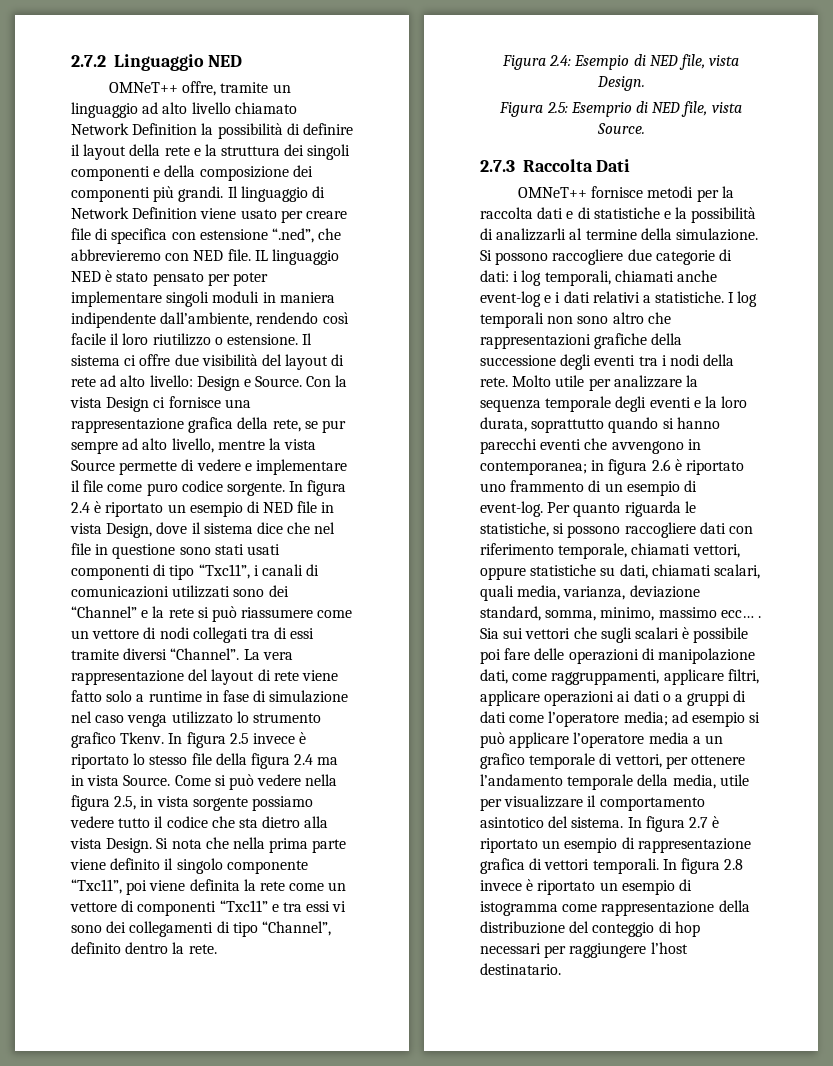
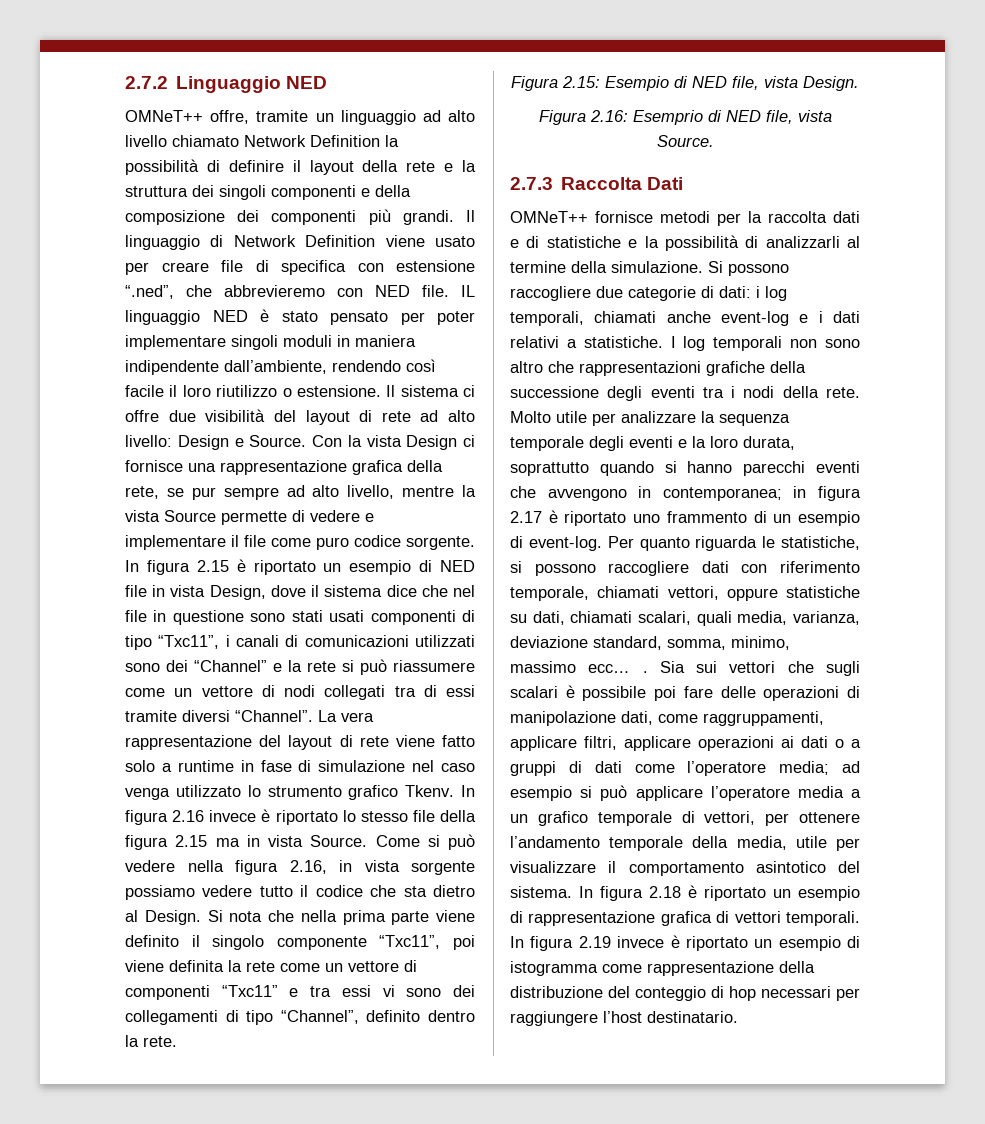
- In figura 2.4 è riportato un esempio di NED file in vista Design, dove il sistema dice che nel file in questione sono stati usati componenti di tipo “Txc11”, i canali di comunicazioni utilizzati sono dei “Channel” e la rete si può riassumere come un vettore di nodi collegati tra di essi tramite diversi “Channel”.
+ In figura 2.15 è riportato un esempio di NED file in vista Design, dove il sistema dice che nel file in questione sono stati usati componenti di tipo “Txc11”, i canali di comunicazioni utilizzati sono dei “Channel” e la rete si può riassumere come un vettore di nodi collegati tra di essi tramite diversi “Channel”.
- In figura 2.5 invece è riportato lo stesso file della figura 2.4 ma in vista Source.
+ In figura 2.16 invece è riportato lo stesso file della figura 2.15 ma in vista Source.
- Come si può vedere nella figura 2.5, in vista sorgente possiamo vedere tutto il codice che sta dietro alla vista Design.
+ Come si può vedere nella figura 2.16, in vista sorgente possiamo vedere tutto il codice che sta dietro al Design.
- Figura 2.4: Esempio di NED file, vista Design.
+ Figura 2.15: Esempio di NED file, vista Design.
- Figura 2.5: Esemprio di NED file, vista Source.
+ Figura 2.16: Esemprio di NED file, vista Source.
- Molto utile per analizzare la sequenza temporale degli eventi e la loro durata, soprattutto quando si hanno parecchi eventi che avvengono in contemporanea; in figura 2.6 è riportato uno frammento di un esempio di event-log.
+ Molto utile per analizzare la sequenza temporale degli eventi e la loro durata, soprattutto quando si hanno parecchi eventi che avvengono in contemporanea; in figura 2.17 è riportato uno frammento di un esempio di event-log.
- In figura 2.7 è riportato un esempio di rappresentazione grafica di vettori temporali.
+ In figura 2.18 è riportato un esempio di rappresentazione grafica di vettori temporali.
- In figura 2.8 invece è riportato un esempio di istogramma come rappresentazione della distribuzione del conteggio di hop necessari per raggiungere l’host destinatario.
+ In figura 2.19 invece è riportato un esempio di istogramma come rappresentazione della distribuzione del conteggio di hop necessari per raggiungere l’host destinatario.

